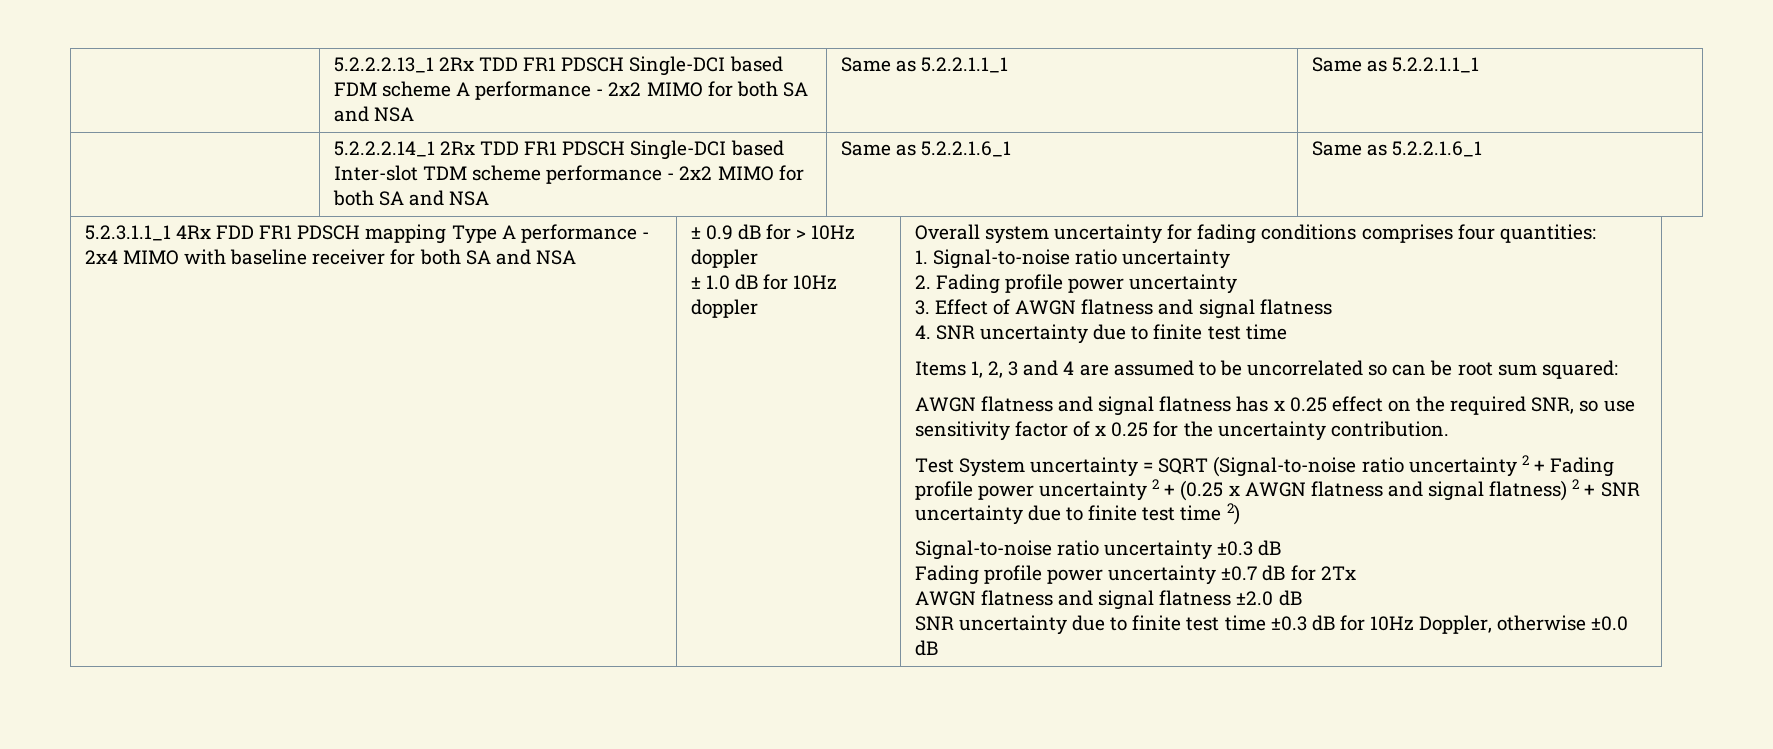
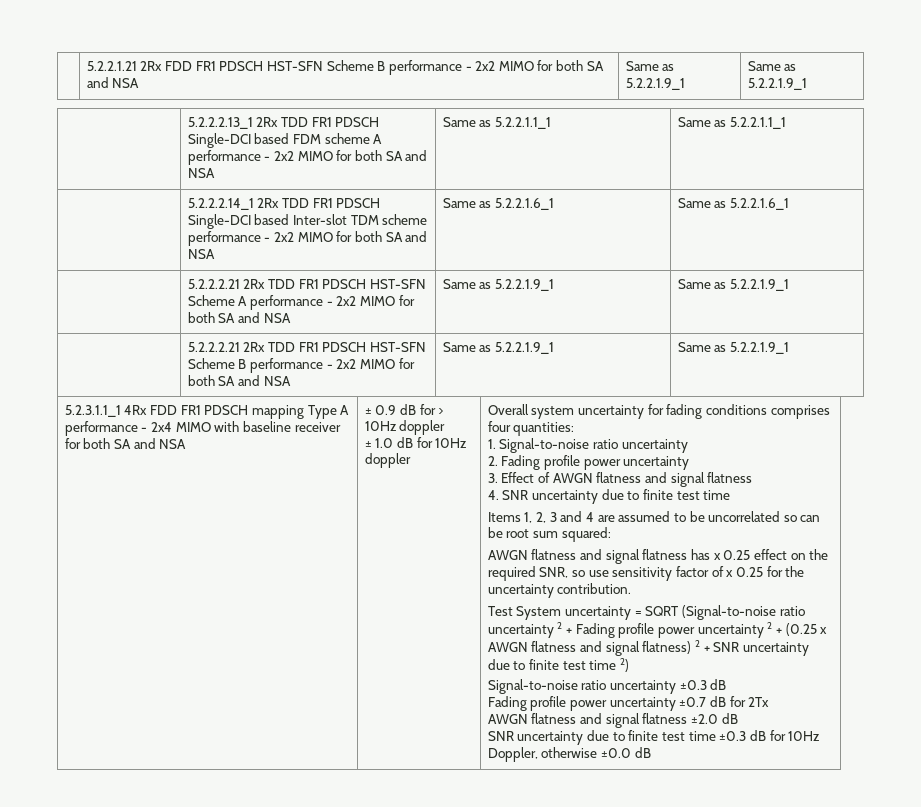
+ | 5.2.2.1.21 2Rx FDD FR1 PDSCH HST-SFN Scheme B performance - 2x2 MIMO for both SA and NSA | Same as 5.2.2.1.9_1 | Same as 5.2.2.1.9_1
+ | 5.2.2.2.21 2Rx TDD FR1 PDSCH HST-SFN Scheme A performance - 2x2 MIMO for both SA and NSA | Same as 5.2.2.1.9_1 | Same as 5.2.2.1.9_1
+ | 5.2.2.2.21 2Rx TDD FR1 PDSCH HST-SFN Scheme B performance - 2x2 MIMO for both SA and NSA | Same as 5.2.2.1.9_1 | Same as 5.2.2.1.9_1

